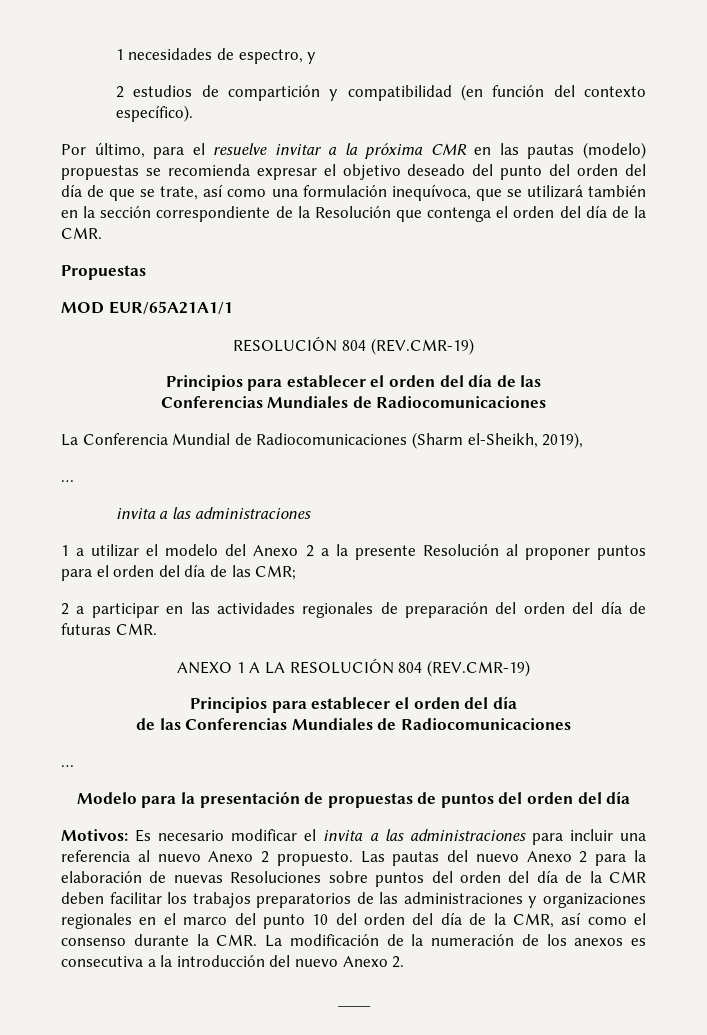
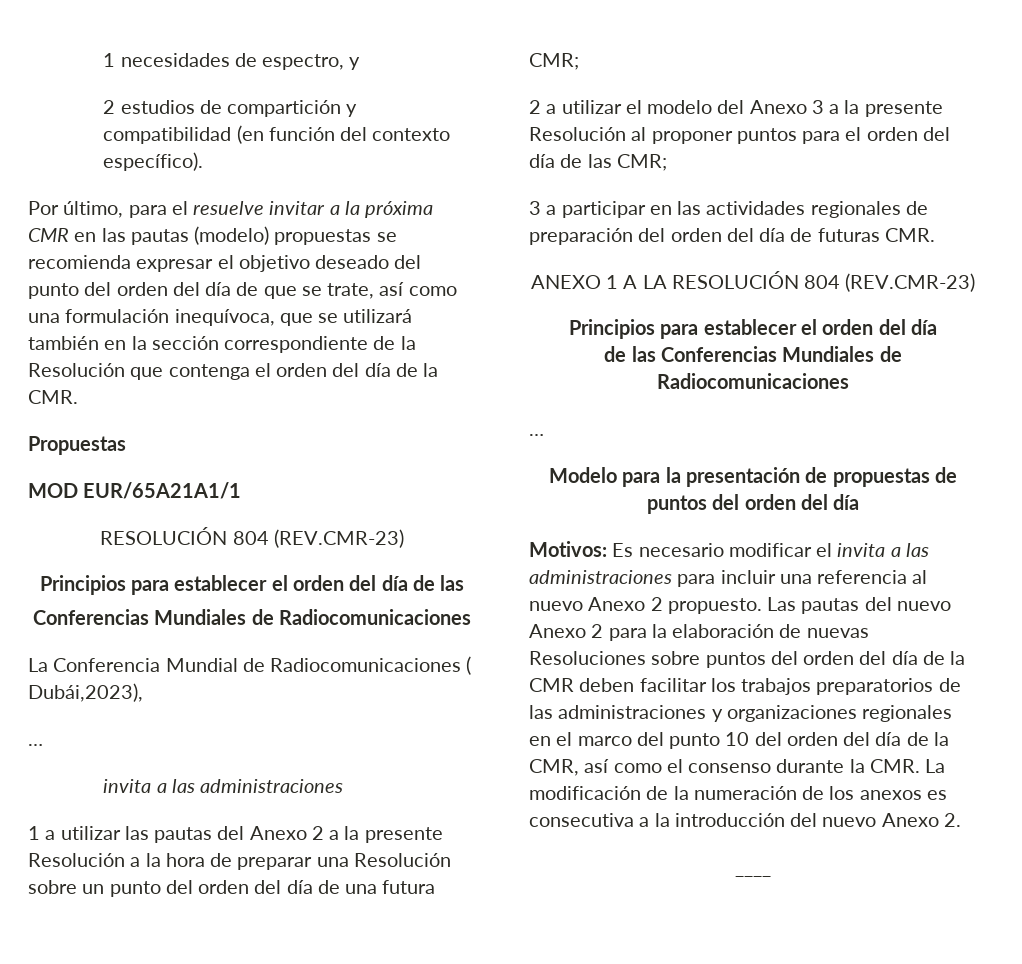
  MOD EUR/65A21A1/1
- RESOLUCIÓN 804 (REV.CMR-19)
+ RESOLUCIÓN 804 (REV.CMR-23)
- La Conferencia Mundial de Radiocomunicaciones (Sharm el-Sheikh, 2019),
+ La Conferencia Mundial de Radiocomunicaciones ( Dubái,2023),
- 1 a utilizar el modelo del Anexo 2 a la presente Resolución al proponer puntos para el orden del día de las CMR;
+ 1 a utilizar las pautas del Anexo 2 a la presente Resolución a la hora de preparar una Resolución sobre un punto del orden del día de una futura CMR;
+ 2 a utilizar el modelo del Anexo 3 a la presente Resolución al proponer puntos para el orden del día de las CMR;
- 2 a participar en las actividades regionales de preparación del orden del día de futuras CMR.
+ 3 a participar en las actividades regionales de preparación del orden del día de futuras CMR.
- ANEXO 1 A LA RESOLUCIÓN 804 (REV.CMR-19)
+ ANEXO 1 A LA RESOLUCIÓN 804 (REV.CMR-23)

